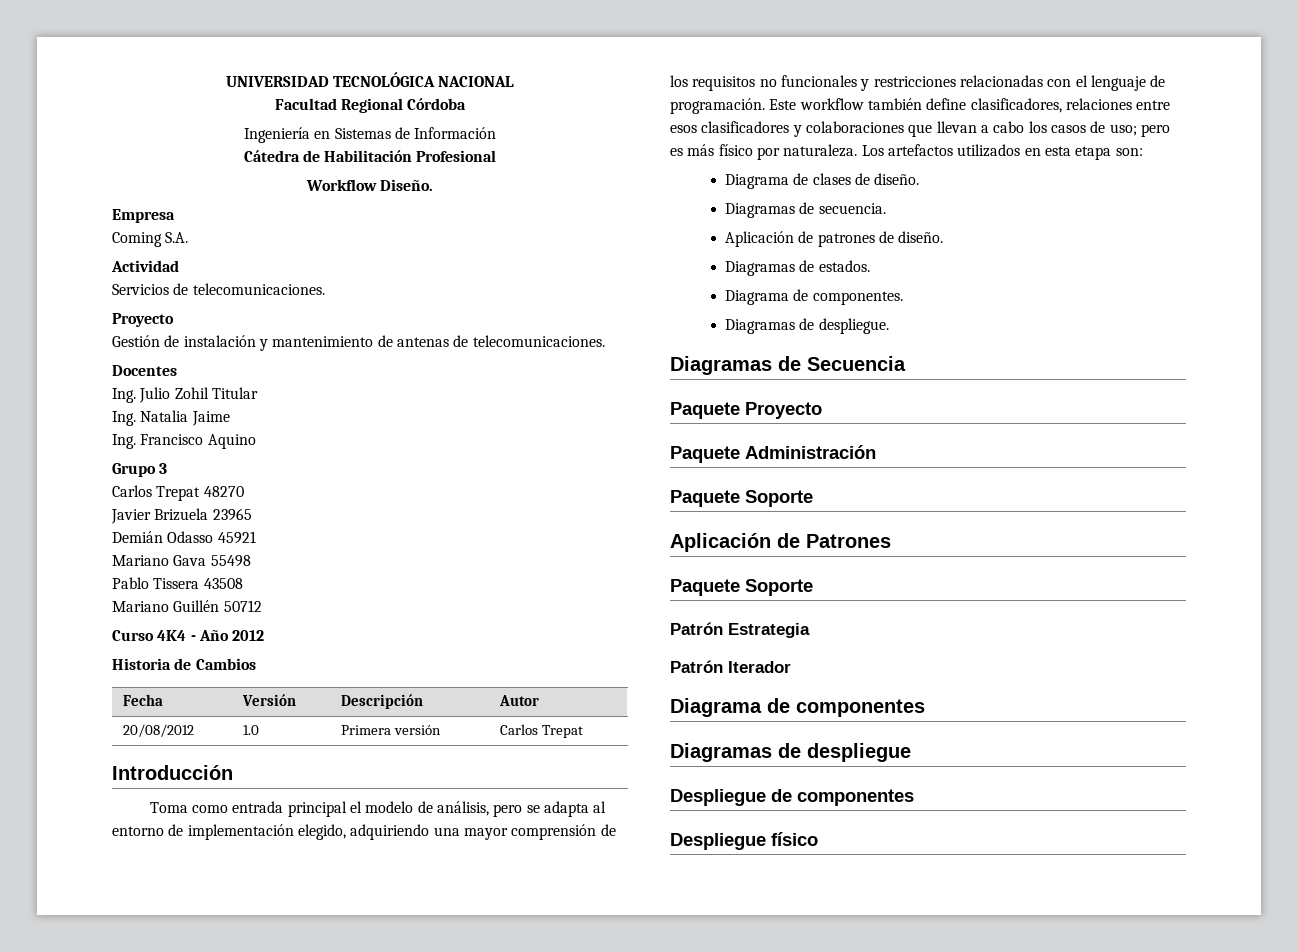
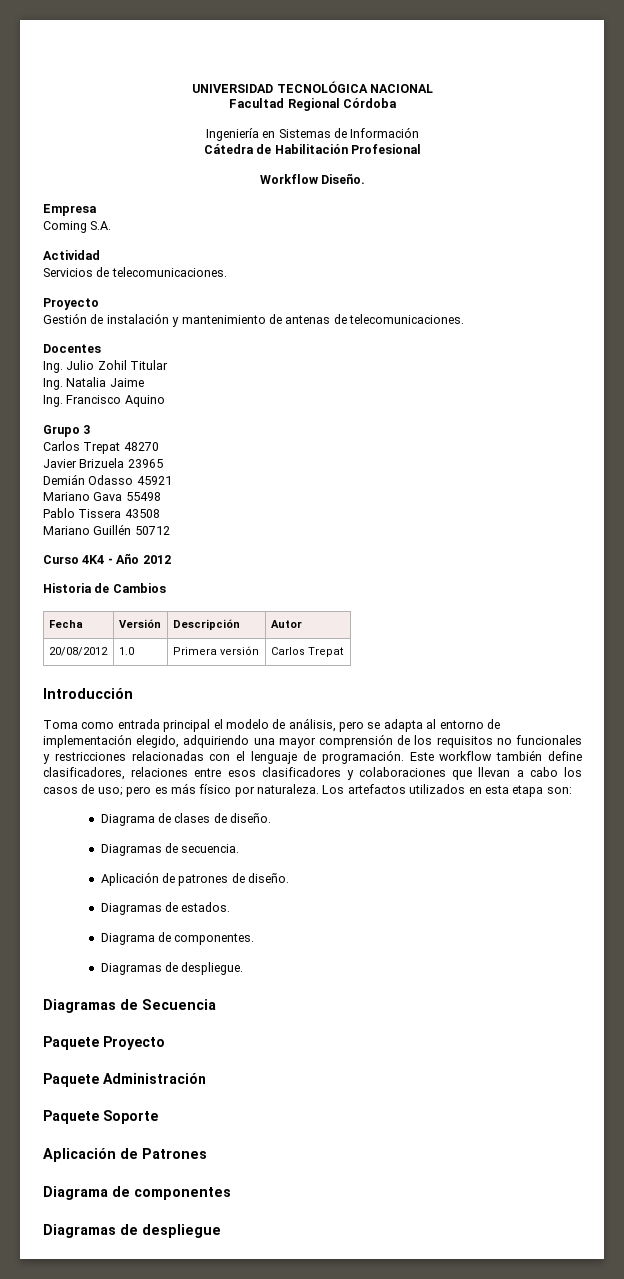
  Aplicación de Patrones
- Paquete Soporte
- Patrón Estrategia
- Patrón Iterador
- Despliegue de componentes
- Despliegue físico

